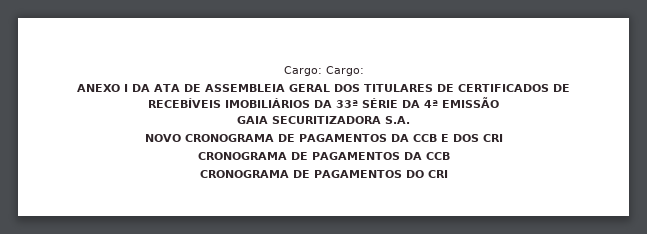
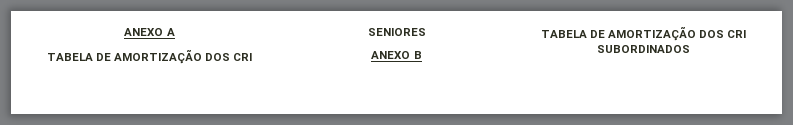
- Cargo: Cargo:
- ANEXO I DA ATA DE ASSEMBLEIA GERAL DOS TITULARES DE CERTIFICADOS DE RECEBÍVEIS IMOBILIÁRIOS DA 33ª SÉRIE DA 4ª EMISSÃO
- GAIA SECURITIZADORA S.A.
- NOVO CRONOGRAMA DE PAGAMENTOS DA CCB E DOS CRI
- CRONOGRAMA DE PAGAMENTOS DA CCB
- CRONOGRAMA DE PAGAMENTOS DO CRI
+ ANEXO A
+ TABELA DE AMORTIZAÇÃO DOS CRI SENIORES
+ ANEXO B
+ TABELA DE AMORTIZAÇÃO DOS CRI SUBORDINADOS

